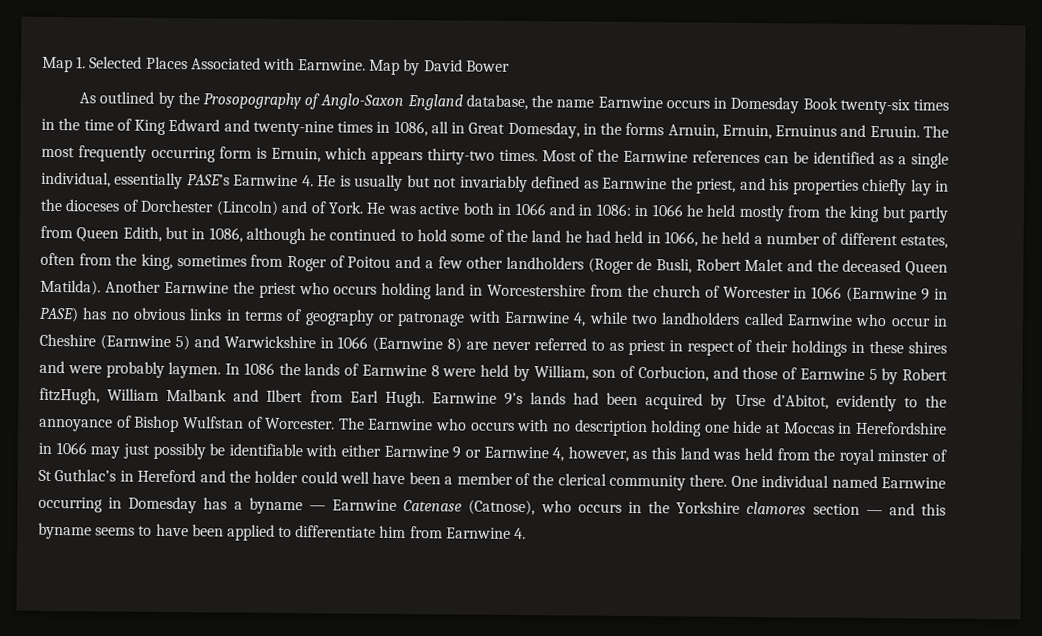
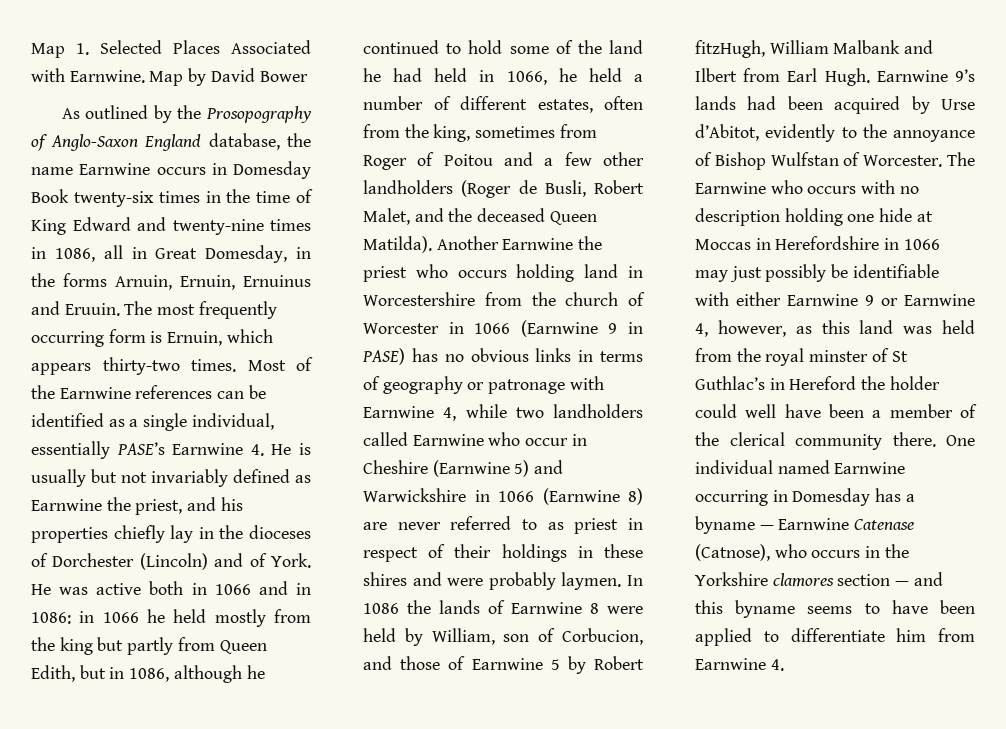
- in 1066 he held mostly from the king but partly from Queen Edith, but in 1086, although he continued to hold some of the land he had held in 1066, he held a number of different estates, often from the king, sometimes from Roger of Poitou and a few other landholders (Roger de Busli, Robert Malet and the deceased Queen Matilda).
+ in 1066 he held mostly from the king but partly from Queen Edith, but in 1086, although he continued to hold some of the land he had held in 1066, he held a number of different estates, often from the king, sometimes from Roger of Poitou and a few other landholders (Roger de Busli, Robert Malet, and the deceased Queen Matilda).
- The Earnwine who occurs with no description holding one hide at Moccas in Herefordshire in 1066 may just possibly be identifiable with either Earnwine 9 or Earnwine 4, however, as this land was held from the royal minster of St Guthlac’s in Hereford and the holder could well have been a member of the clerical community there.
+ The Earnwine who occurs with no description holding one hide at Moccas in Herefordshire in 1066 may just possibly be identifiable with either Earnwine 9 or Earnwine 4, however, as this land was held from the royal minster of St Guthlac’s in Hereford the holder could well have been a member of the clerical community there.

